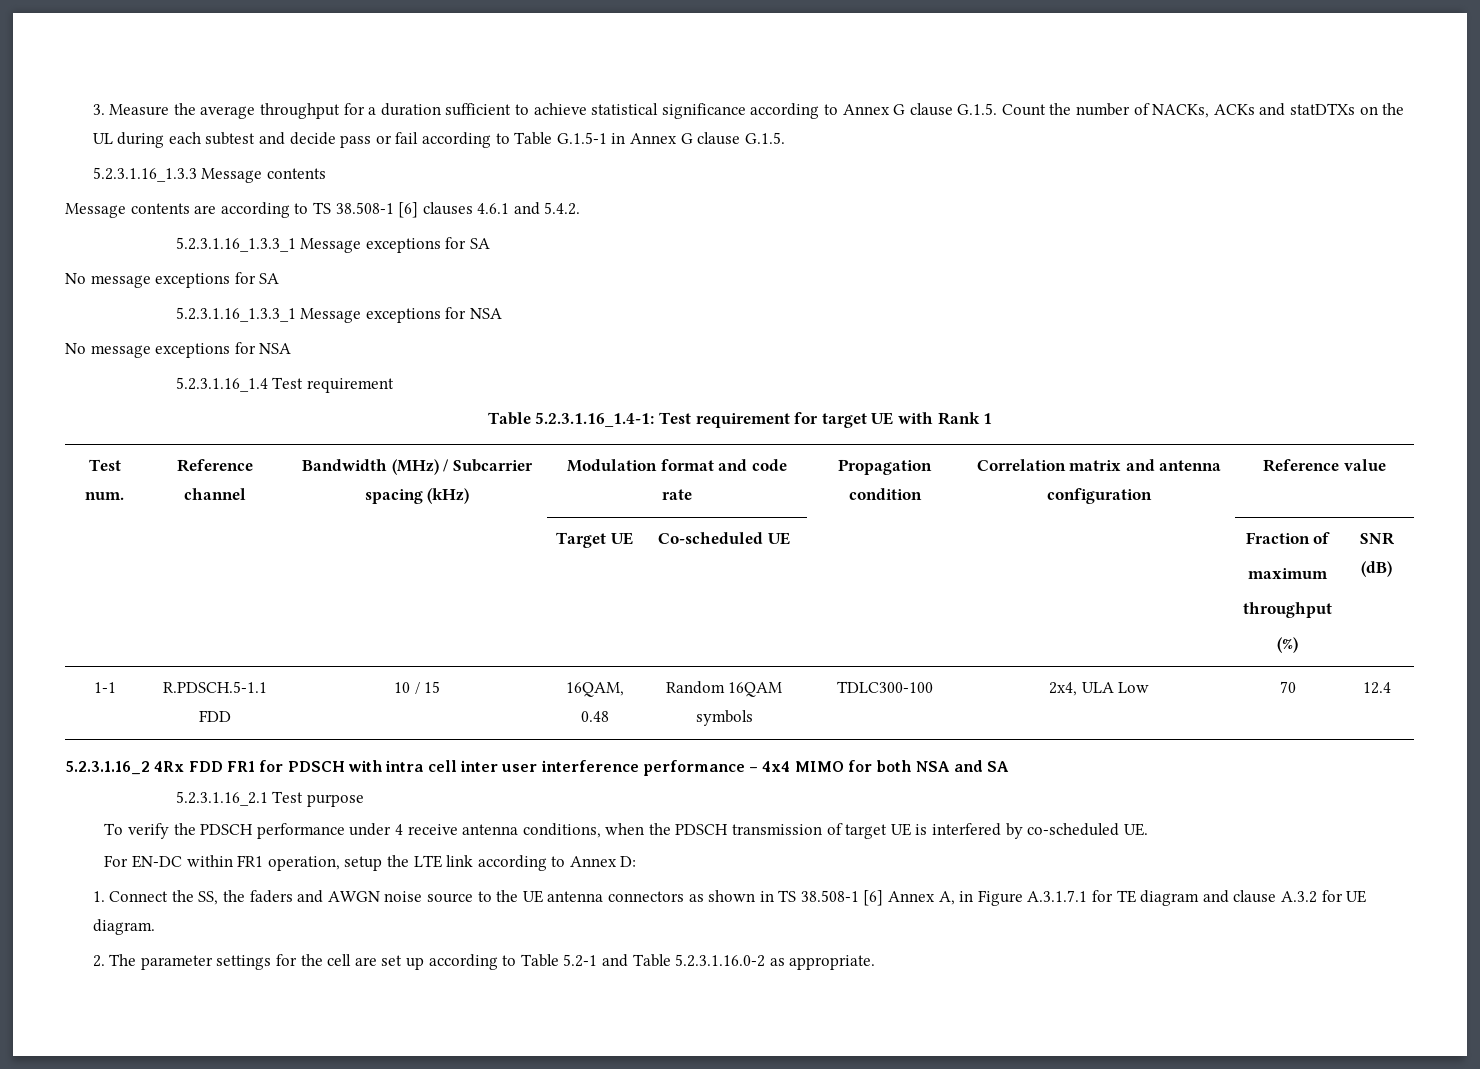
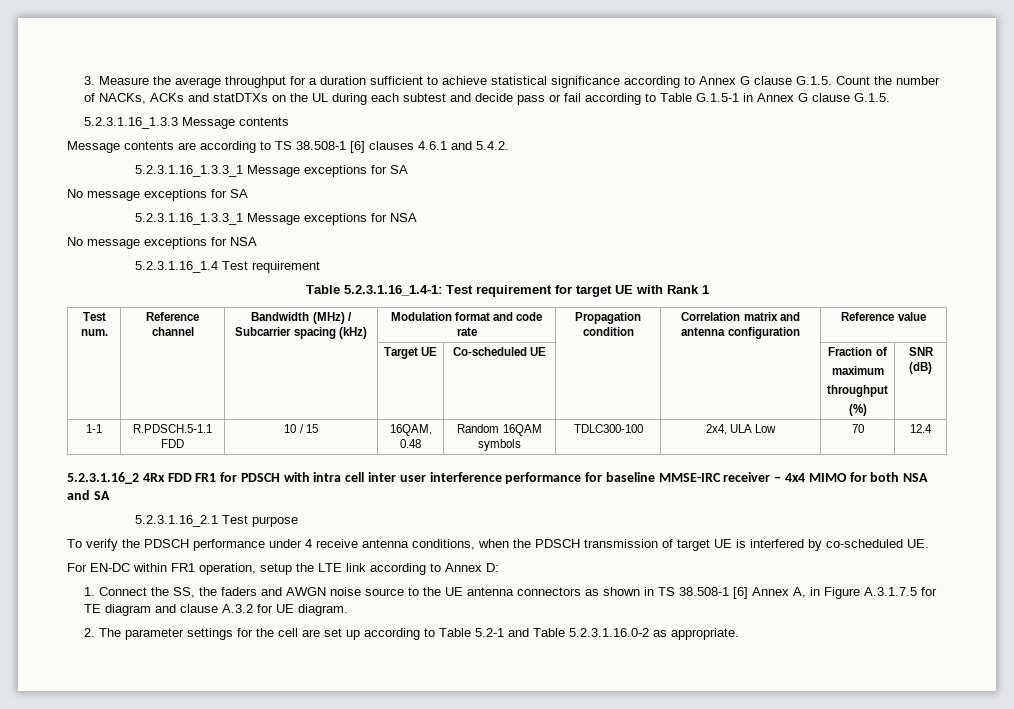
- 5.2.3.1.16_2 4Rx FDD FR1 for PDSCH with intra cell inter user interference performance – 4x4 MIMO for both NSA and SA
+ 5.2.3.1.16_2 4Rx FDD FR1 for PDSCH with intra cell inter user interference performance for baseline MMSE-IRC receiver – 4x4 MIMO for both NSA and SA
- 1. Connect the SS, the faders and AWGN noise source to the UE antenna connectors as shown in TS 38.508-1 [6] Annex A, in Figure A.3.1.7.1 for TE diagram and clause A.3.2 for UE diagram.
+ 1. Connect the SS, the faders and AWGN noise source to the UE antenna connectors as shown in TS 38.508-1 [6] Annex A, in Figure A.3.1.7.5 for TE diagram and clause A.3.2 for UE diagram.

